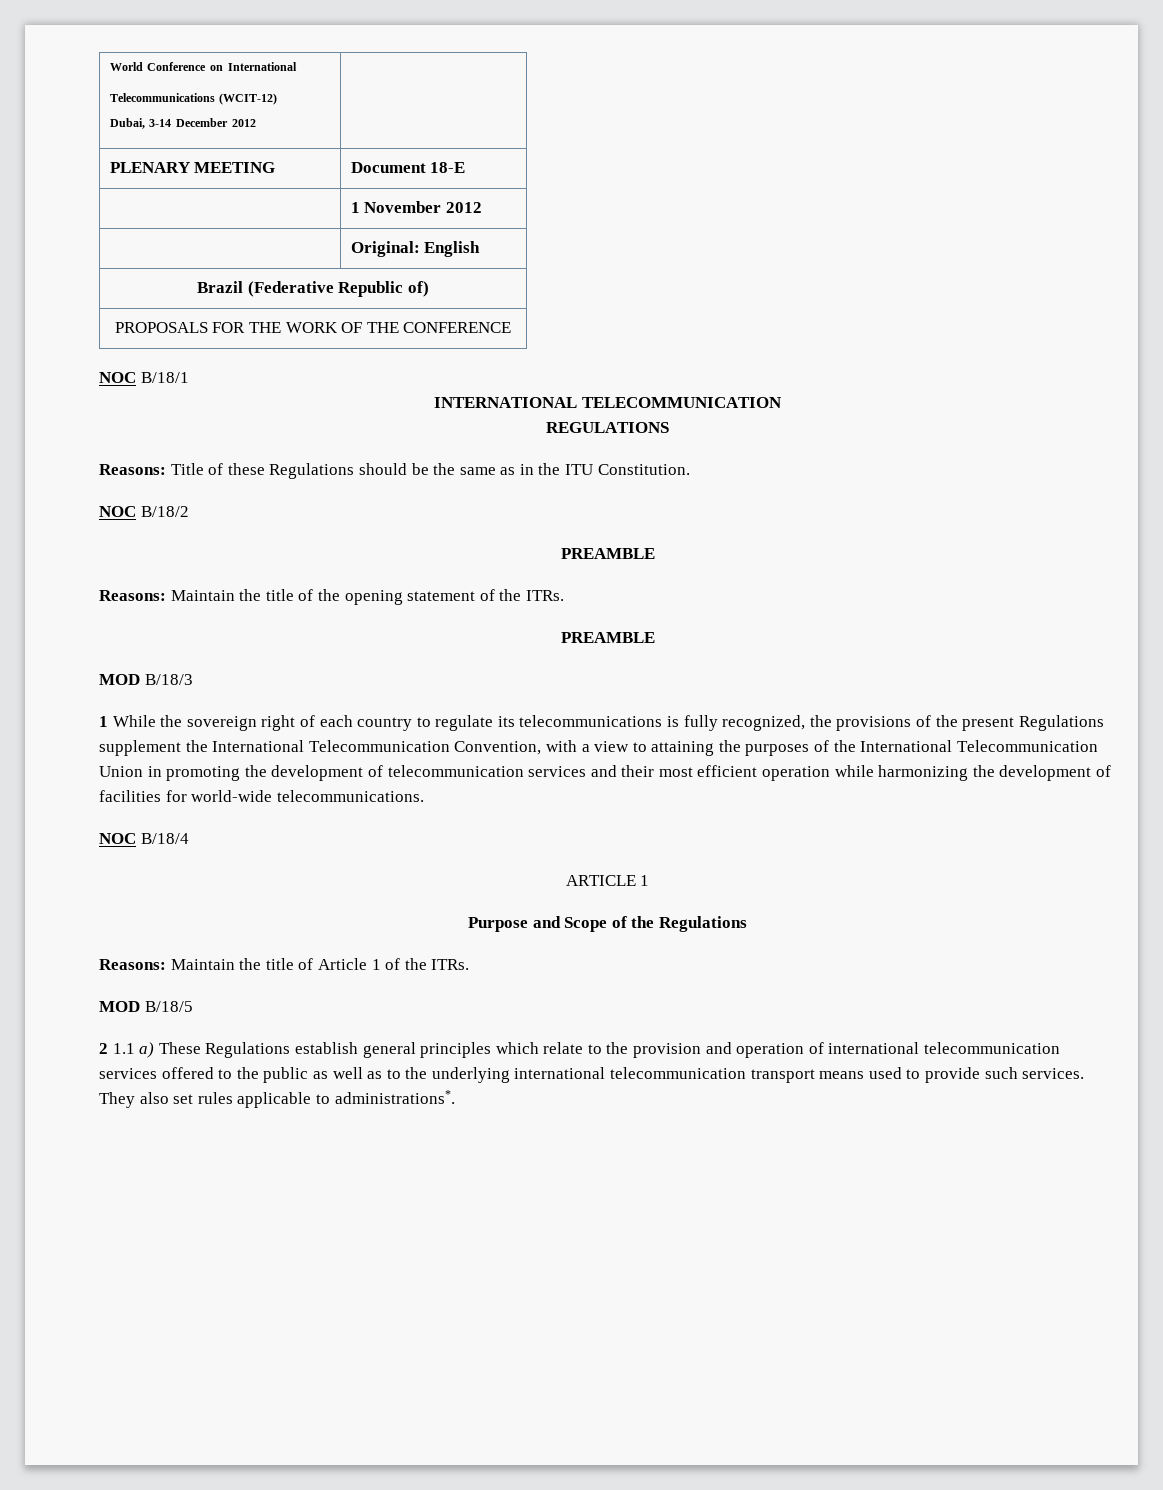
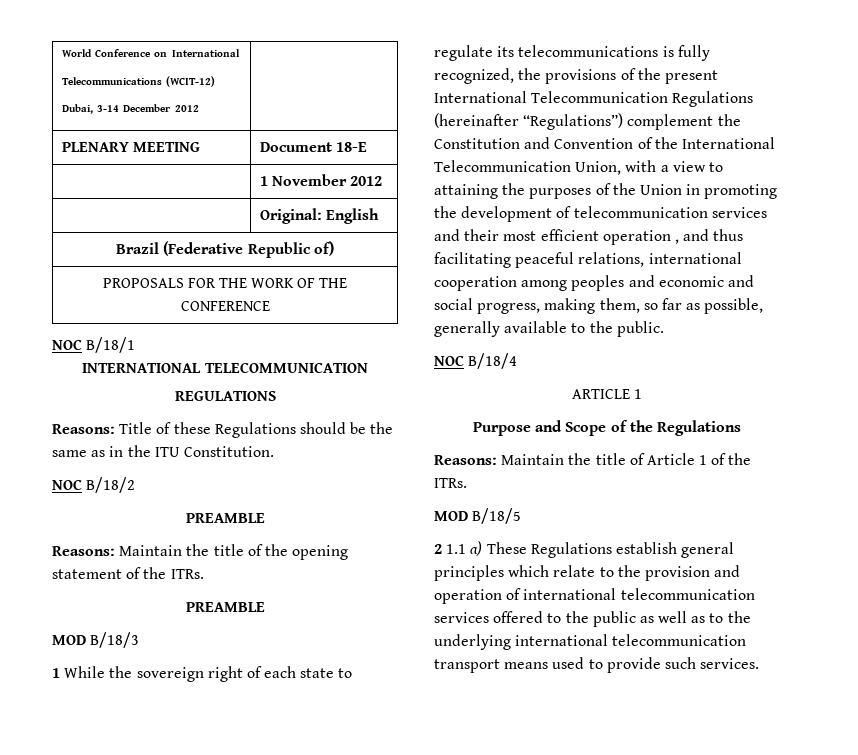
- 1 While the sovereign right of each country to regulate its telecommunications is fully recognized, the provisions of the present Regulations supplement the International Telecommunication Convention, with a view to attaining the purposes of the International Telecommunication Union in promoting the development of telecommunication services and their most efficient operation while harmonizing the development of facilities for world-wide telecommunications.
+ 1 While the sovereign right of each state to regulate its telecommunications is fully recognized, the provisions of the present International Telecommunication Regulations (hereinafter “Regulations”) complement the Constitution and Convention of the International Telecommunication Union, with a view to attaining the purposes of the Union in promoting the development of telecommunication services and their most efficient operation , and thus facilitating peaceful relations, international cooperation among peoples and economic and social progress, making them, so far as possible, generally available to the public.
- They also set rules applicable to administrations*.

